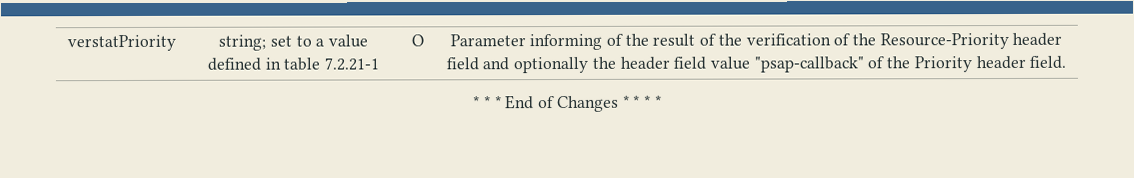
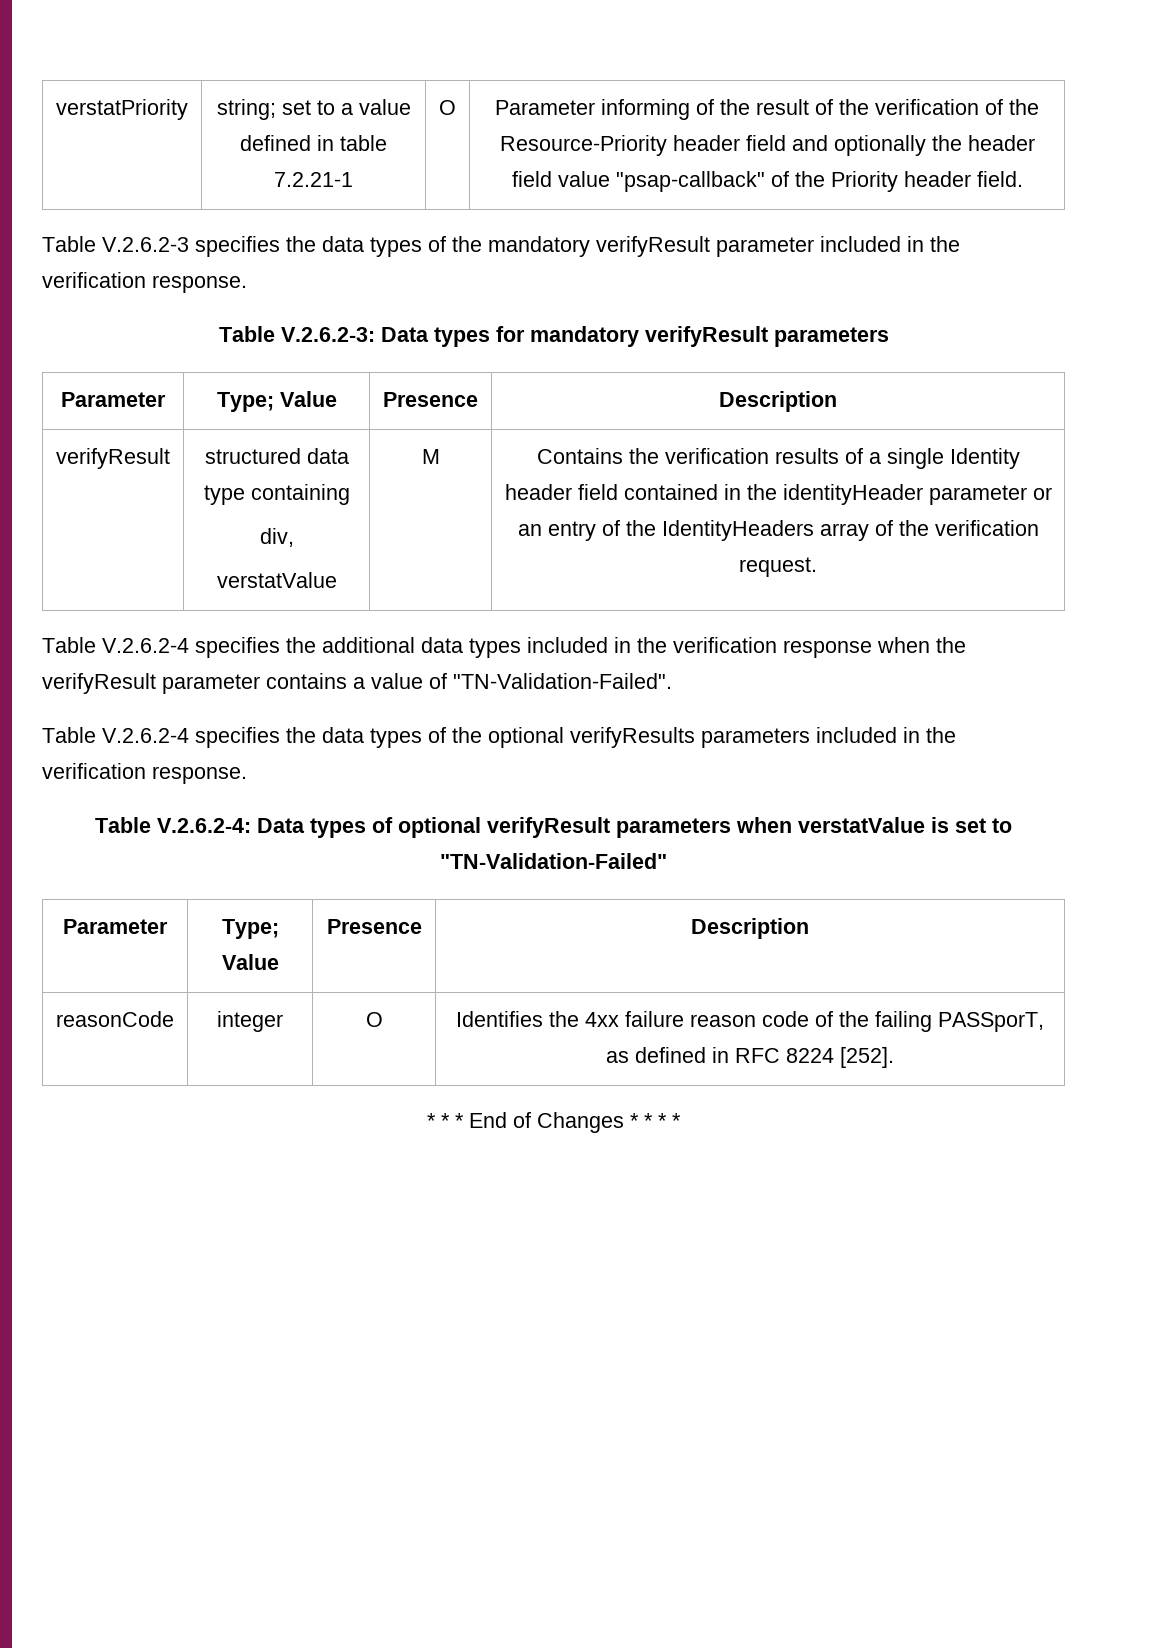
+ Table V.2.6.2-3 specifies the data types of the mandatory verifyResult parameter included in the verification response.
+ Table V.2.6.2-3: Data types for mandatory verifyResult parameters
+ Parameter | Type; Value | Presence | Description
+ verifyResult | structured data type containing
+ div,
+ verstatValue | M | Contains the verification results of a single Identity header field contained in the identityHeader parameter or an entry of the IdentityHeaders array of the verification request.
+ Table V.2.6.2-4 specifies the additional data types included in the verification response when the verifyResult parameter contains a value of "TN-Validation-Failed".
+ Table V.2.6.2-4 specifies the data types of the optional verifyResults parameters included in the verification response.
+ Table V.2.6.2-4: Data types of optional verifyResult parameters when verstatValue is set to "TN-Validation-Failed"
+ Parameter | Type; Value | Presence | Description
+ reasonCode | integer | O | Identifies the 4xx failure reason code of the failing PASSporT, as defined in RFC 8224 [252].

